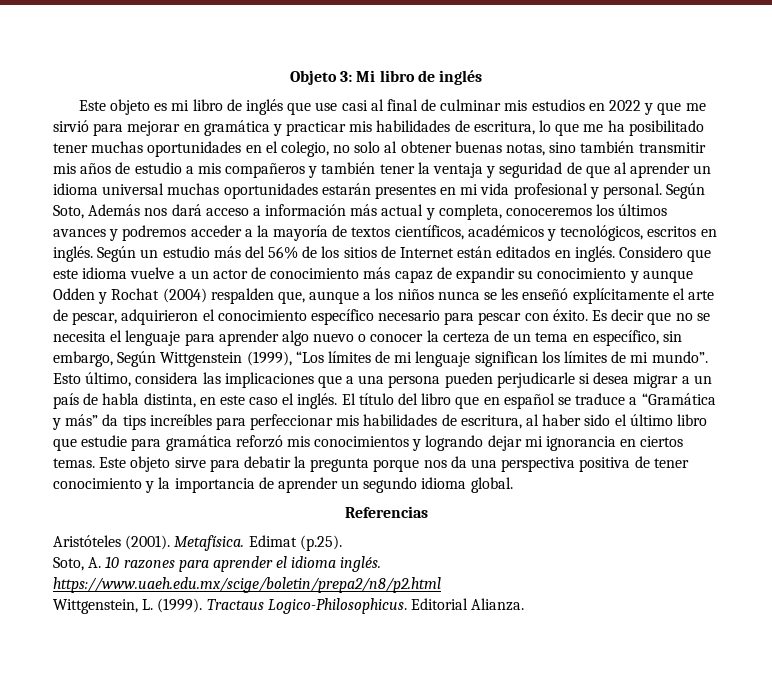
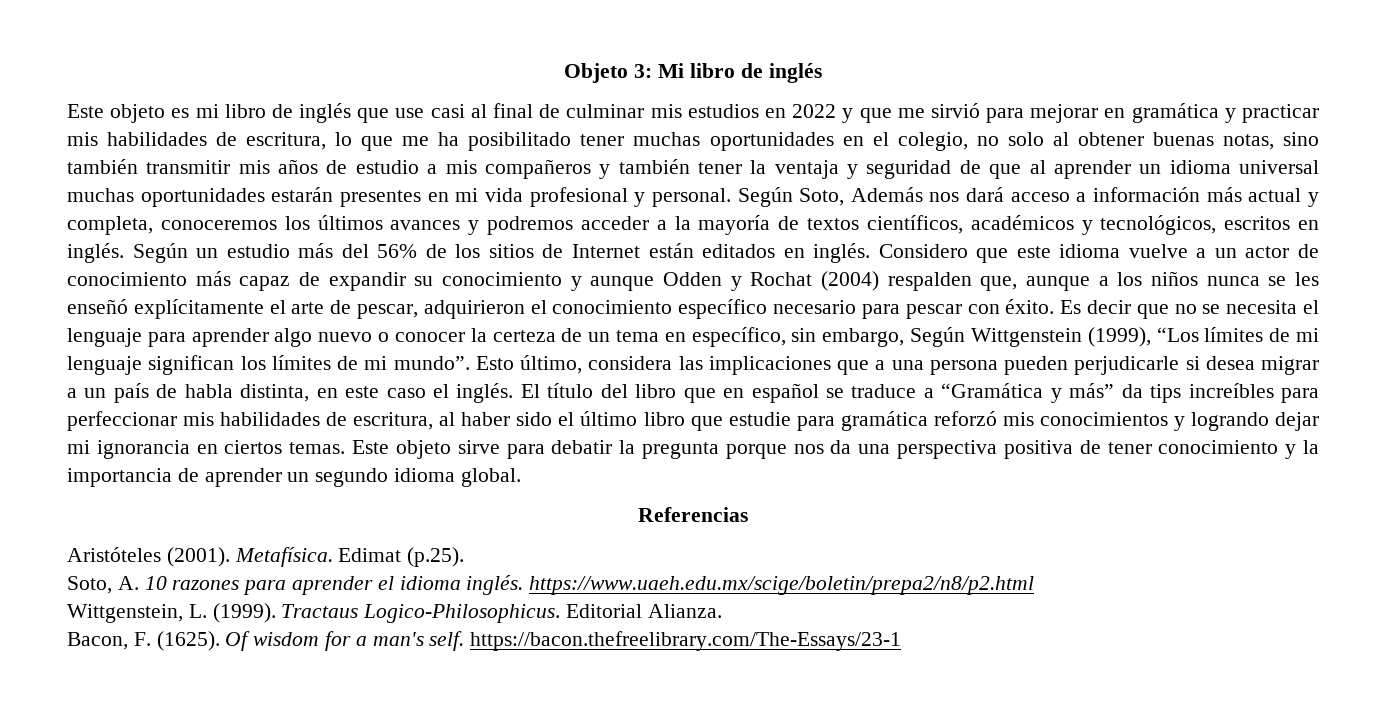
+ Bacon, F. (1625). Of wisdom for a man's self. https://bacon.thefreelibrary.com/The-Essays/23-1

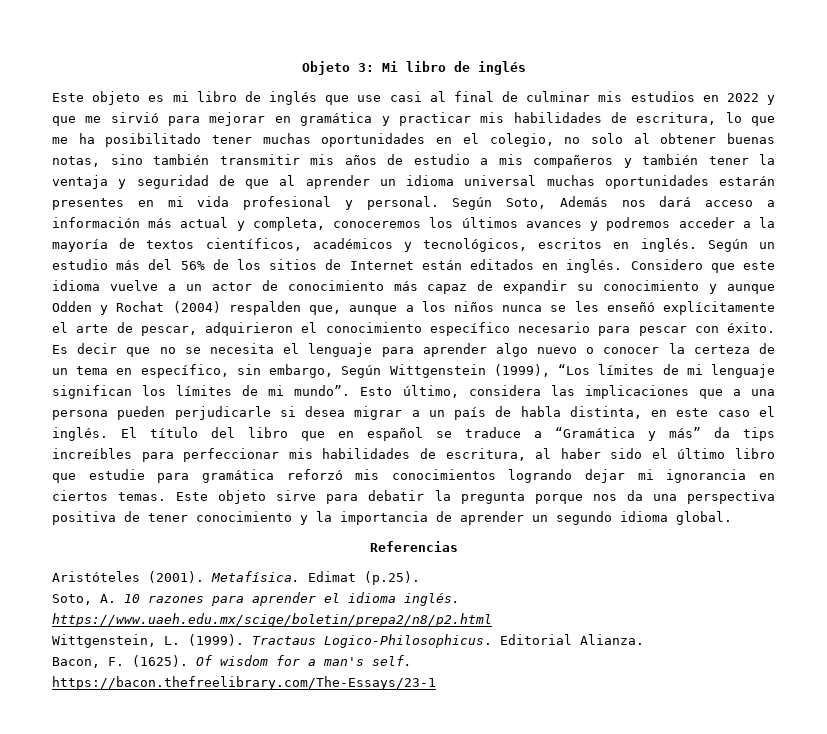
- El título del libro que en español se traduce a “Gramática y más” da tips increíbles para perfeccionar mis habilidades de escritura, al haber sido el último libro que estudie para gramática reforzó mis conocimientos y logrando dejar mi ignorancia en ciertos temas.
+ El título del libro que en español se traduce a “Gramática y más” da tips increíbles para perfeccionar mis habilidades de escritura, al haber sido el último libro que estudie para gramática reforzó mis conocimientos logrando dejar mi ignorancia en ciertos temas.

